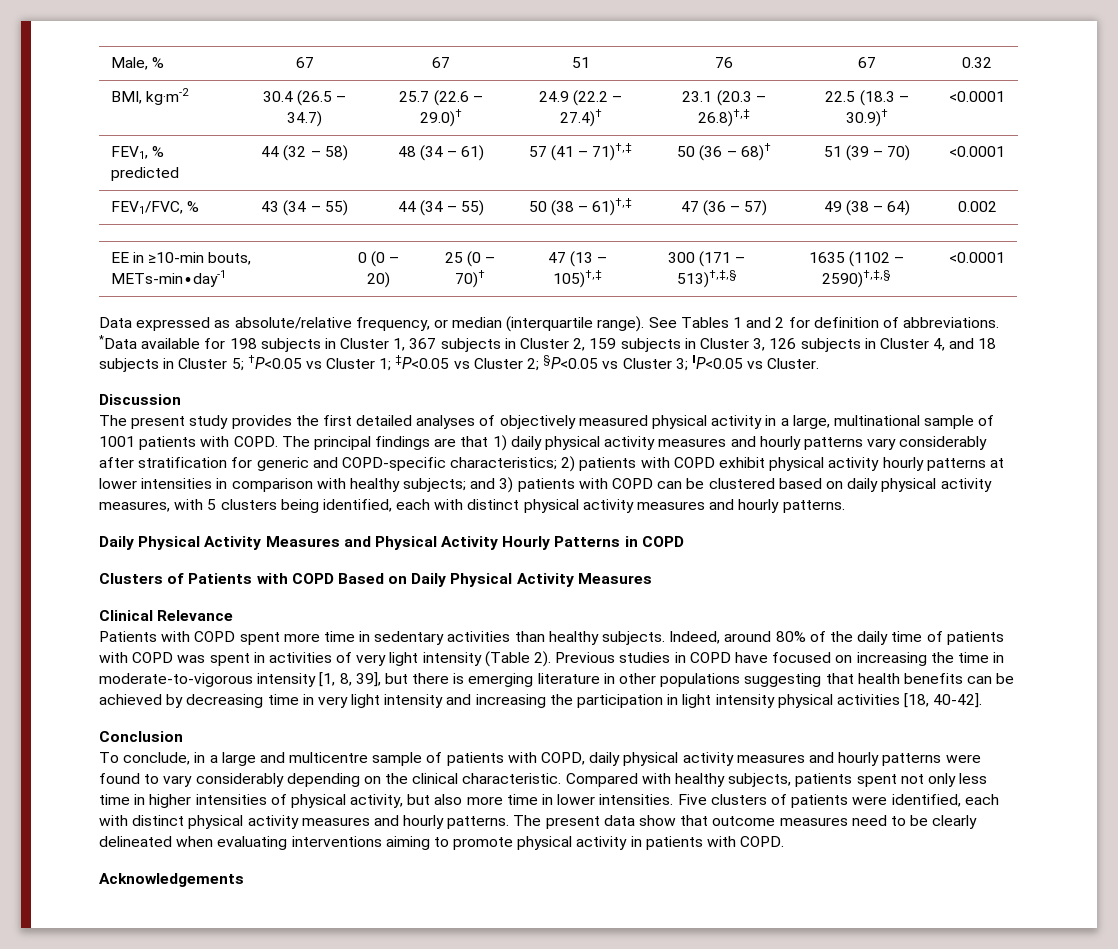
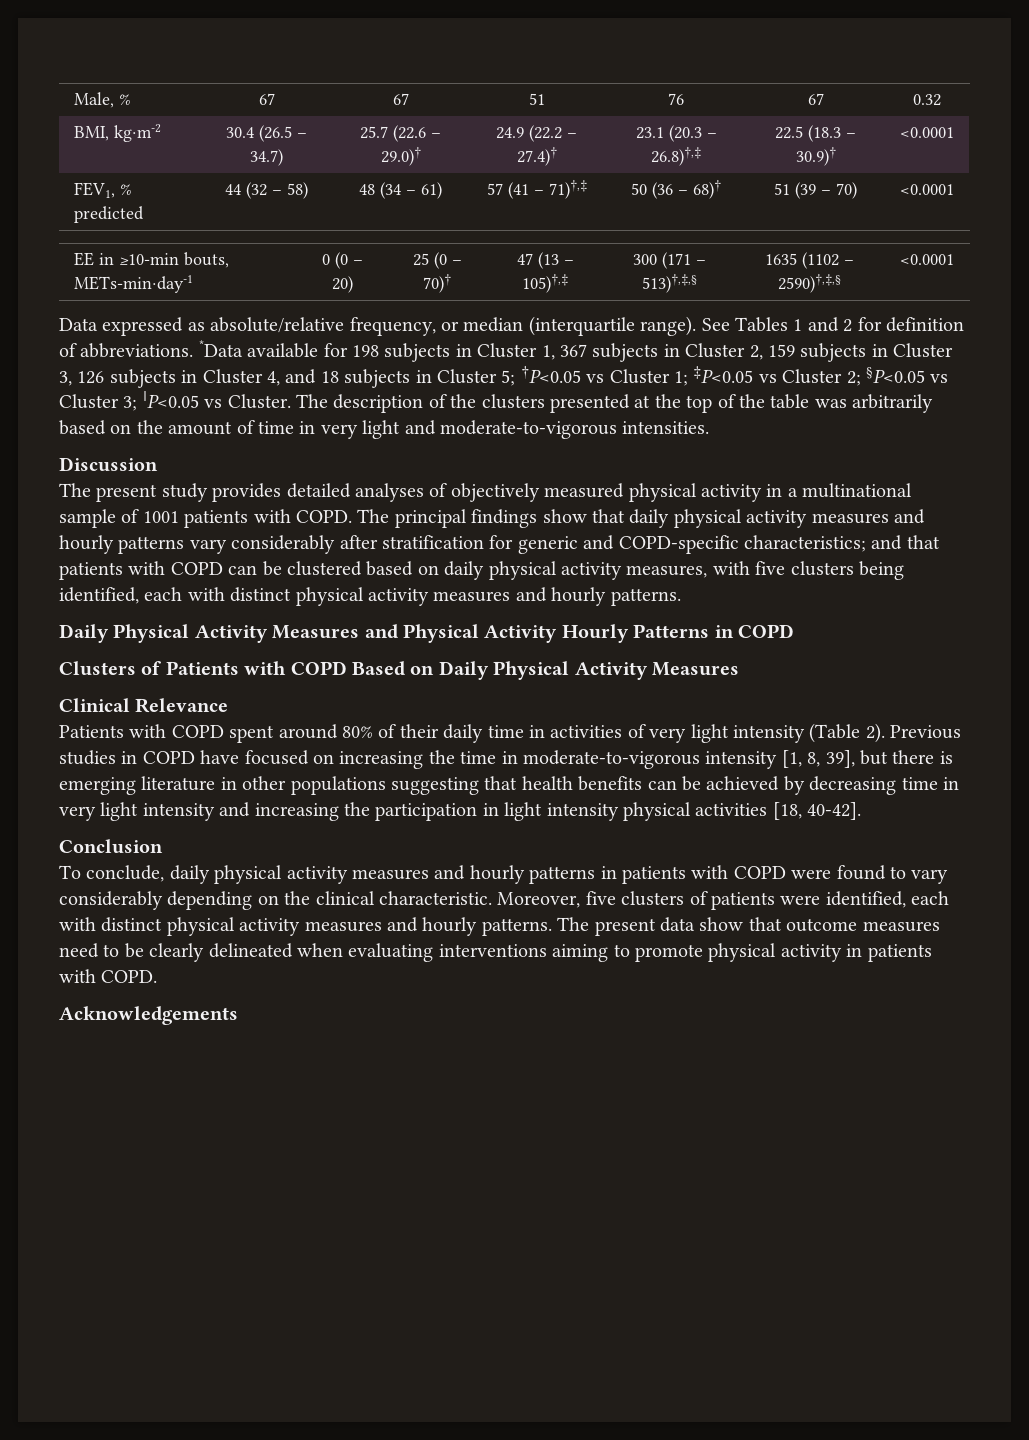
- FEV1/FVC, % | 43 (34 – 55) | 44 (34 – 55) | 50 (38 – 61)†,‡ | 47 (36 – 57) | 49 (38 – 64) | 0.002
+ The description of the clusters presented at the top of the table was arbitrarily based on the amount of time in very light and moderate-to-vigorous intensities.
- The present study provides the first detailed analyses of objectively measured physical activity in a large, multinational sample of 1001 patients with COPD.
+ The present study provides detailed analyses of objectively measured physical activity in a multinational sample of 1001 patients with COPD.
- The principal findings are that 1) daily physical activity measures and hourly patterns vary considerably after stratification for generic and COPD-specific characteristics; 2) patients with COPD exhibit physical activity hourly patterns at lower intensities in comparison with healthy subjects; and 3) patients with COPD can be clustered based on daily physical activity measures, with 5 clusters being identified, each with distinct physical activity measures and hourly patterns.
+ The principal findings show that daily physical activity measures and hourly patterns vary considerably after stratification for generic and COPD-specific characteristics; and that patients with COPD can be clustered based on daily physical activity measures, with five clusters being identified, each with distinct physical activity measures and hourly patterns.
- Patients with COPD spent more time in sedentary activities than healthy subjects. Indeed, around 80% of the daily time of patients with COPD was spent in activities of very light intensity (Table 2).
+ Patients with COPD spent around 80% of their daily time in activities of very light intensity (Table 2).
- To conclude, in a large and multicentre sample of patients with COPD, daily physical activity measures and hourly patterns were found to vary considerably depending on the clinical characteristic.
+ To conclude, daily physical activity measures and hourly patterns in patients with COPD were found to vary considerably depending on the clinical characteristic.
- Compared with healthy subjects, patients spent not only less time in higher intensities of physical activity, but also more time in lower intensities. Five clusters of patients were identified, each with distinct physical activity measures and hourly patterns.
+ Moreover, five clusters of patients were identified, each with distinct physical activity measures and hourly patterns.

